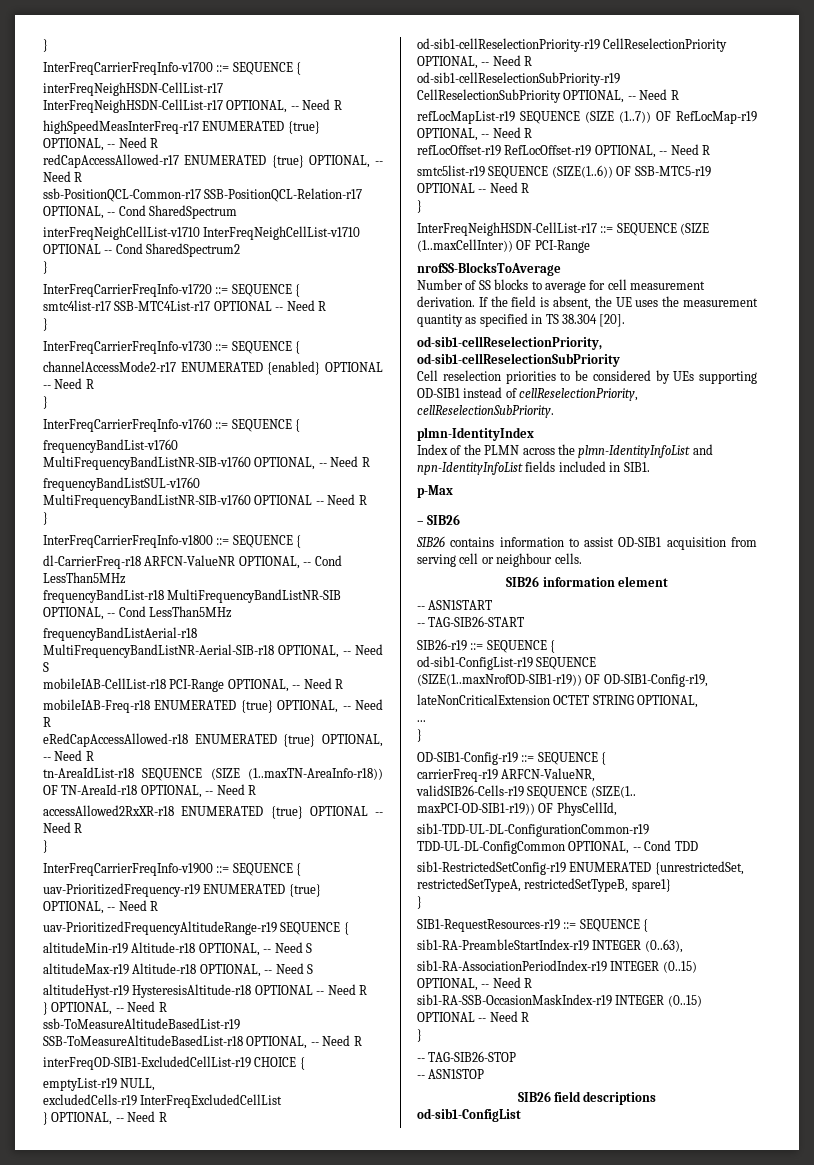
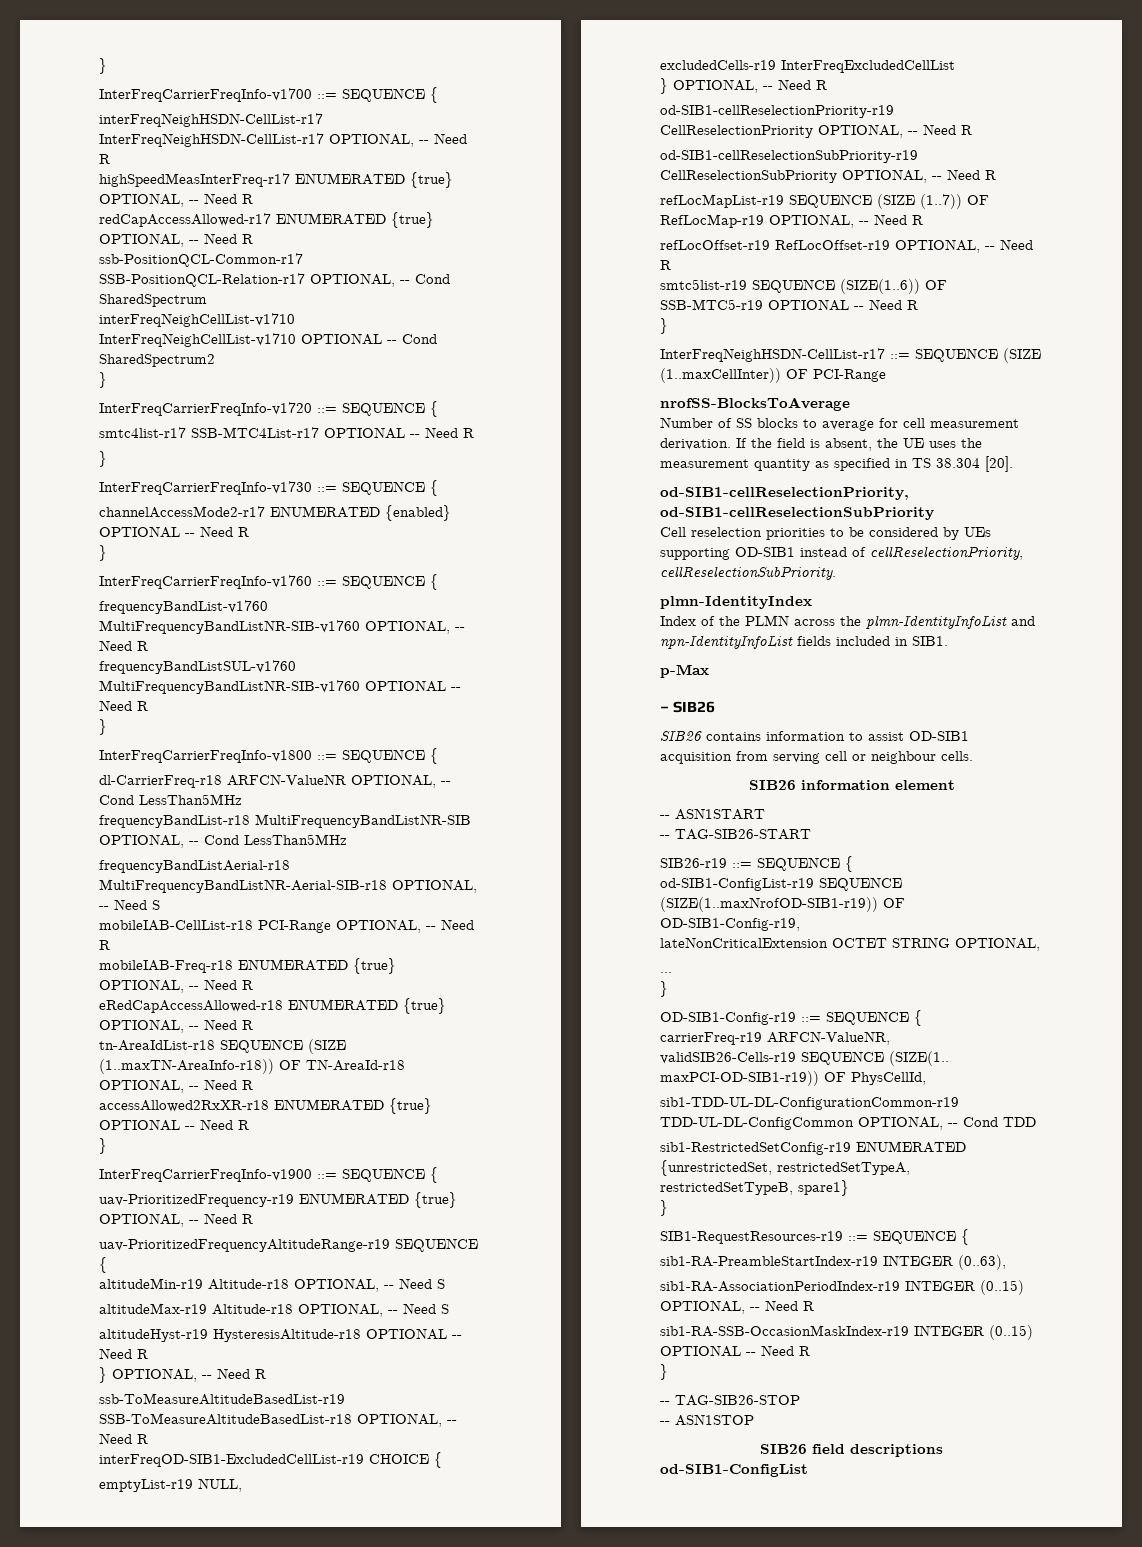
- od-sib1-cellReselectionPriority-r19 CellReselectionPriority OPTIONAL, -- Need R
+ od-SIB1-cellReselectionPriority-r19 CellReselectionPriority OPTIONAL, -- Need R
- od-sib1-cellReselectionSubPriority-r19 CellReselectionSubPriority OPTIONAL, -- Need R
+ od-SIB1-cellReselectionSubPriority-r19 CellReselectionSubPriority OPTIONAL, -- Need R
- od-sib1-cellReselectionPriority, od-sib1-cellReselectionSubPriority
+ od-SIB1-cellReselectionPriority, od-SIB1-cellReselectionSubPriority
- od-sib1-ConfigList-r19 SEQUENCE (SIZE(1..maxNrofOD-SIB1-r19)) OF OD-SIB1-Config-r19,
+ od-SIB1-ConfigList-r19 SEQUENCE (SIZE(1..maxNrofOD-SIB1-r19)) OF OD-SIB1-Config-r19,
- od-sib1-ConfigList
+ od-SIB1-ConfigList

